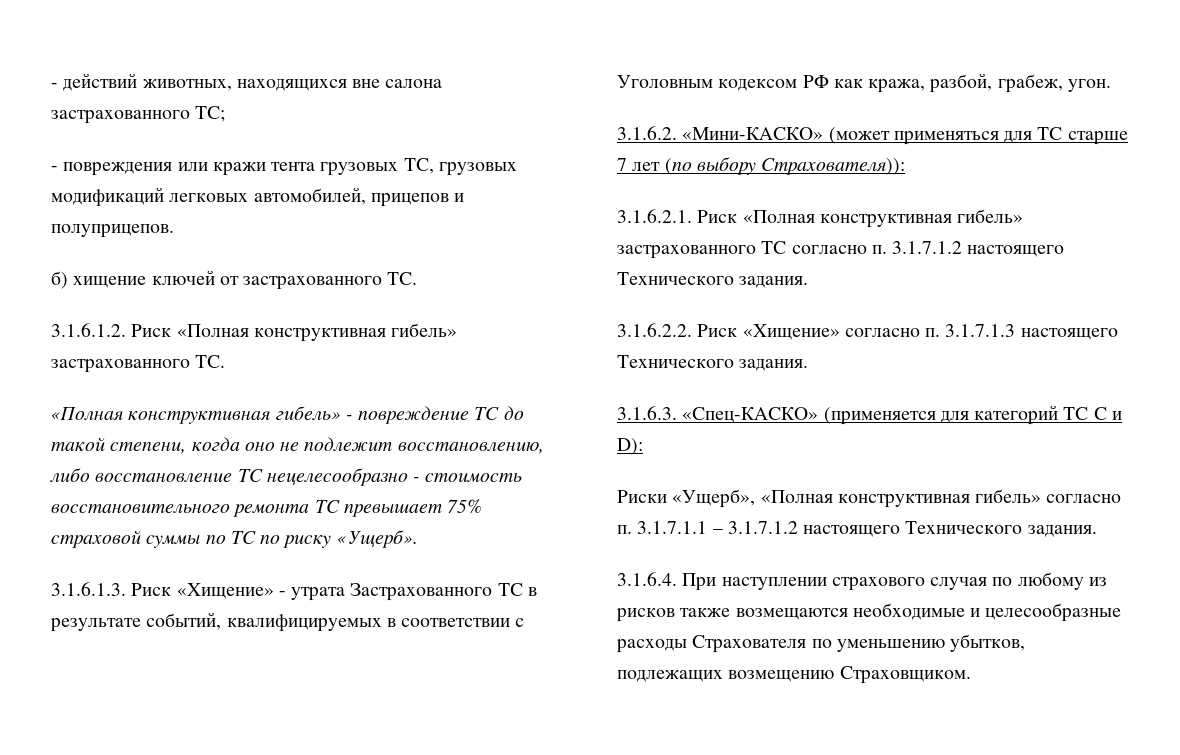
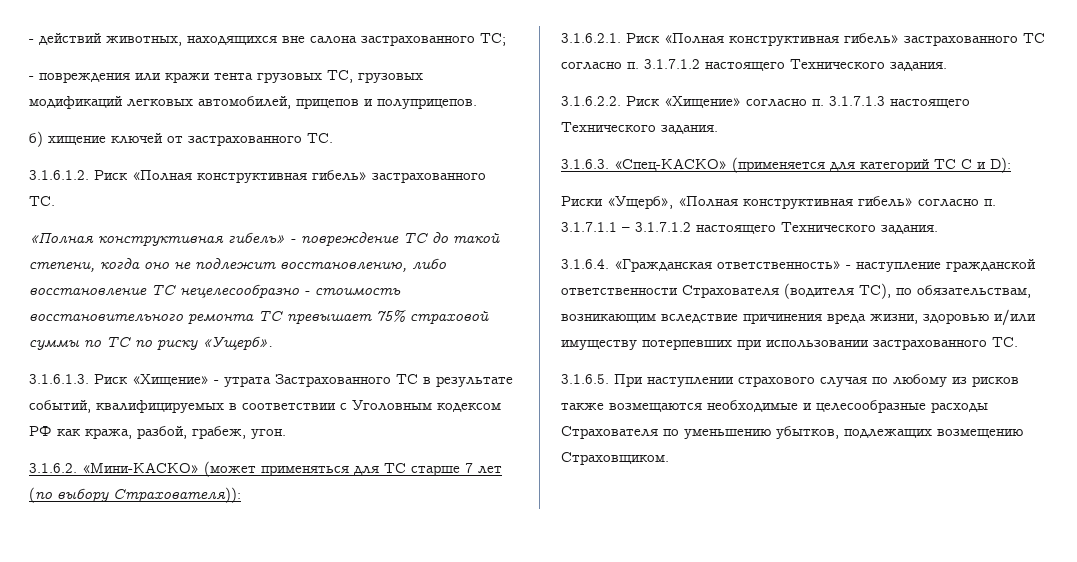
- 3.1.6.4. При наступлении страхового случая по любому из рисков также возмещаются необходимые и целесообразные расходы Страхователя по уменьшению убытков, подлежащих возмещению Страховщиком.
+ 3.1.6.4. «Гражданская ответственность» - наступление гражданской ответственности Страхователя (водителя ТС), по обязательствам, возникающим вследствие причинения вреда жизни, здоровью и/или имуществу потерпевших при использовании застрахованного ТС.
+ 3.1.6.5. При наступлении страхового случая по любому из рисков также возмещаются необходимые и целесообразные расходы Страхователя по уменьшению убытков, подлежащих возмещению Страховщиком.

